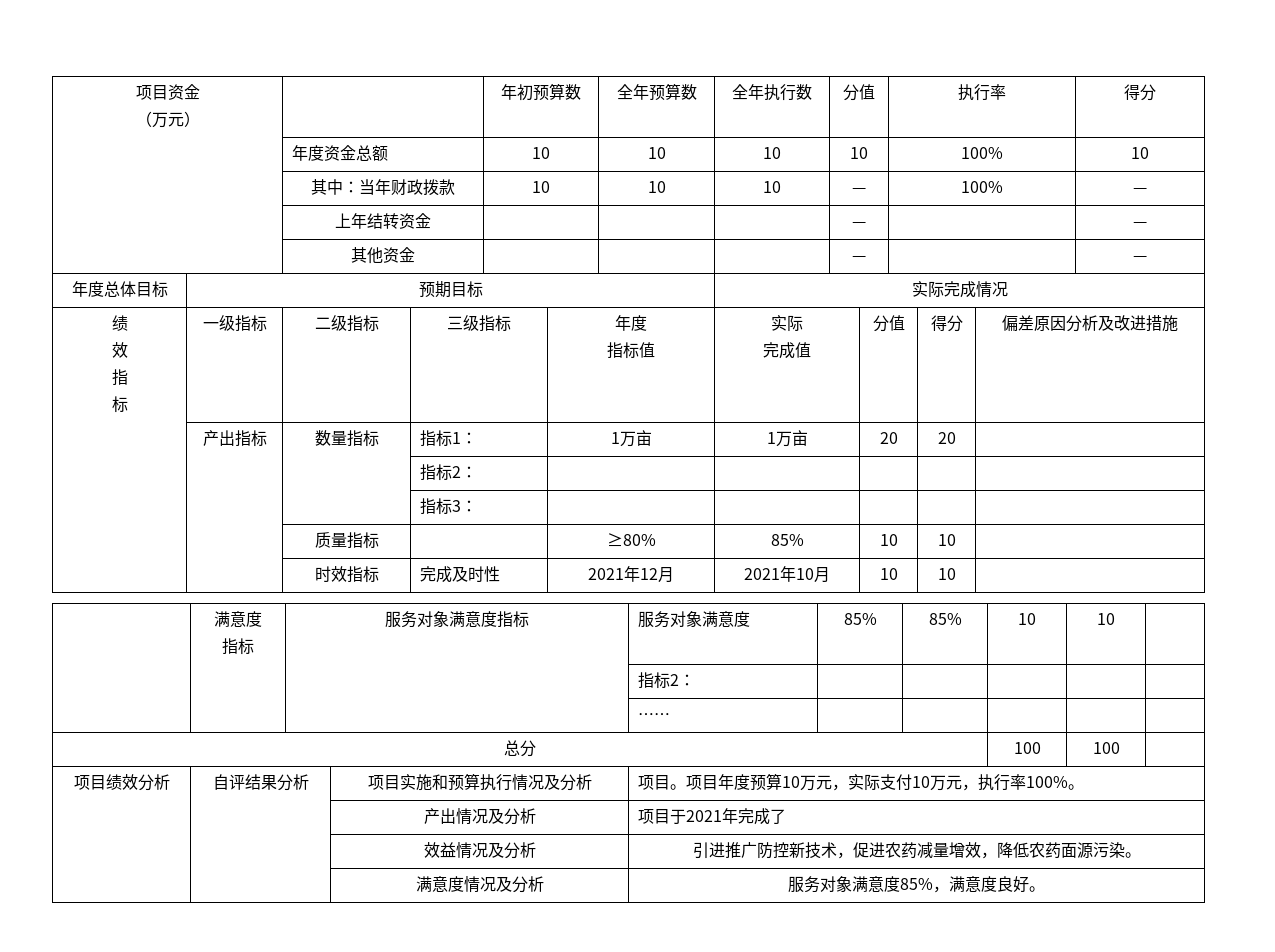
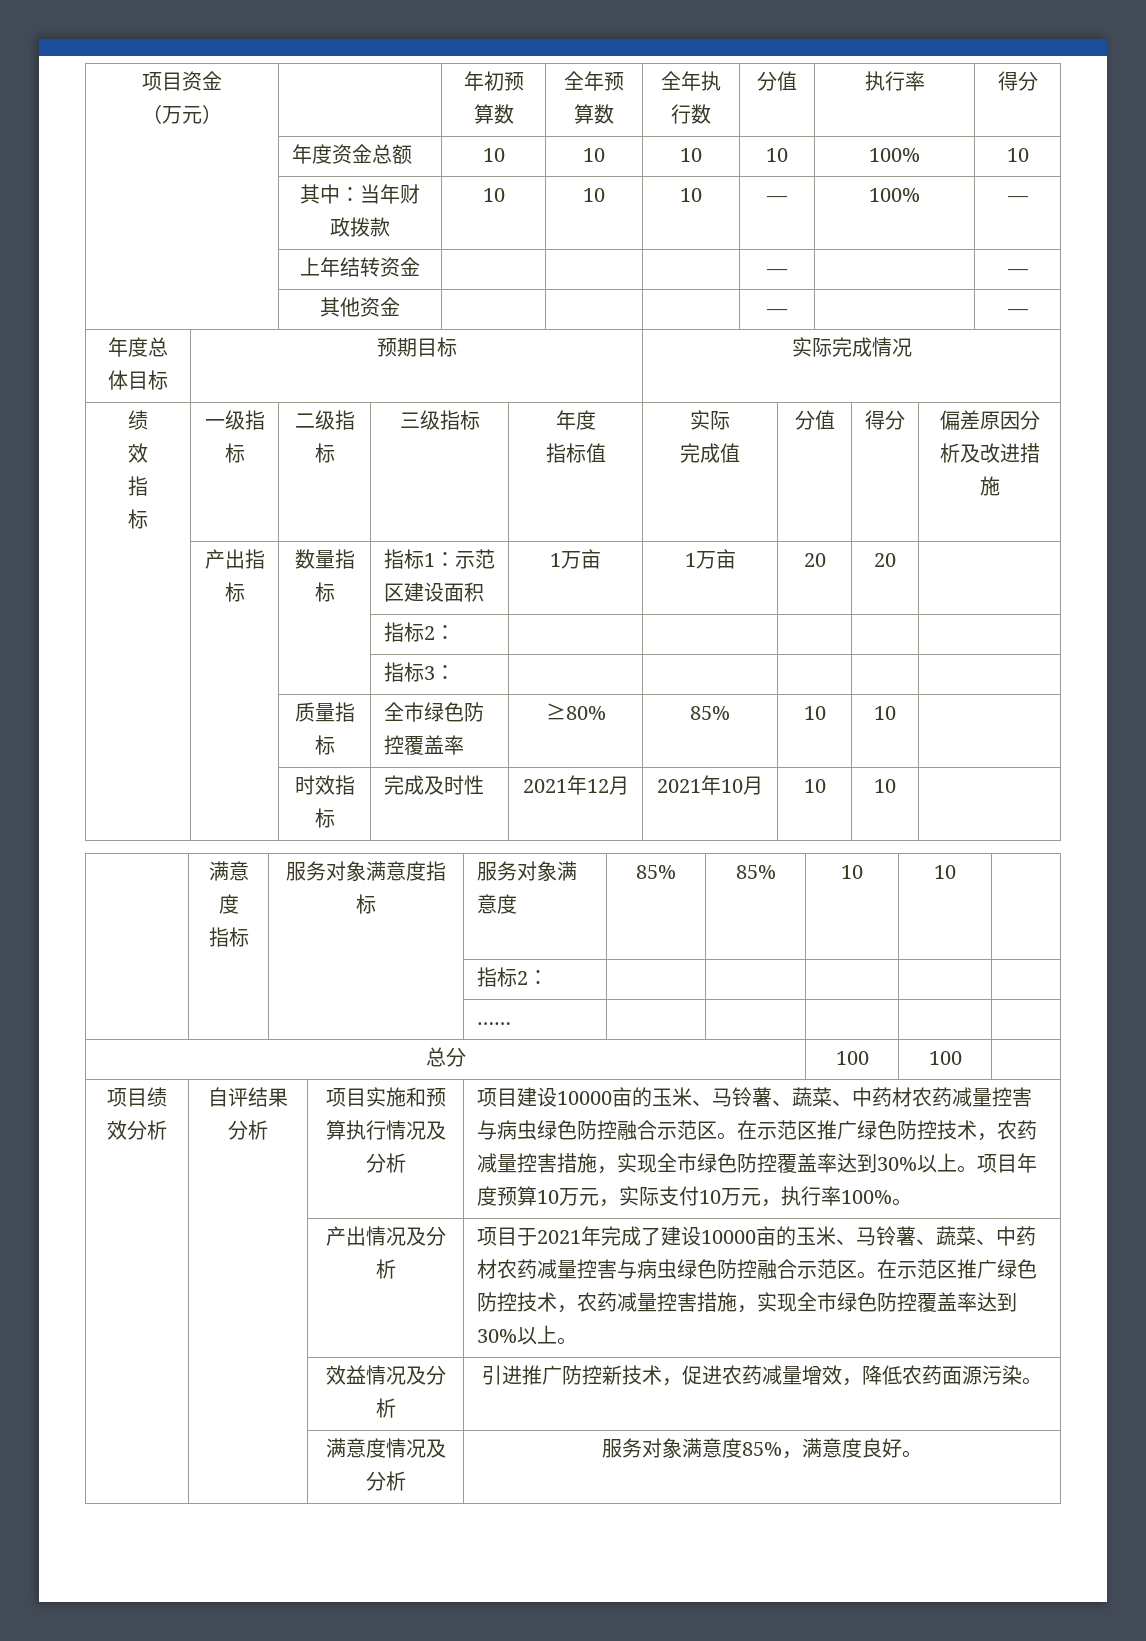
- | 产出指标 | 数量指标 | 指标1： | 1万亩 | 1万亩 | 20 | 20 |
+ | 产出指标 | 数量指标 | 指标1：示范区建设面积 | 1万亩 | 1万亩 | 20 | 20 |
- | | 质量指标 | | ≥80% | 85% | 10 | 10 |
+ | | 质量指标 | 全市绿色防控覆盖率 | ≥80% | 85% | 10 | 10 |
- 项目。
+ 项目建设10000亩的玉米、马铃薯、蔬菜、中药材农药减量控害与病虫绿色防控融合示范区。在示范区推广绿色防控技术，农药减量控害措施，实现全市绿色防控覆盖率达到30%以上。
- 项目于2021年完成了
+ 项目于2021年完成了建设10000亩的玉米、马铃薯、蔬菜、中药材农药减量控害与病虫绿色防控融合示范区。在示范区推广绿色防控技术，农药减量控害措施，实现全市绿色防控覆盖率达到30%以上。

